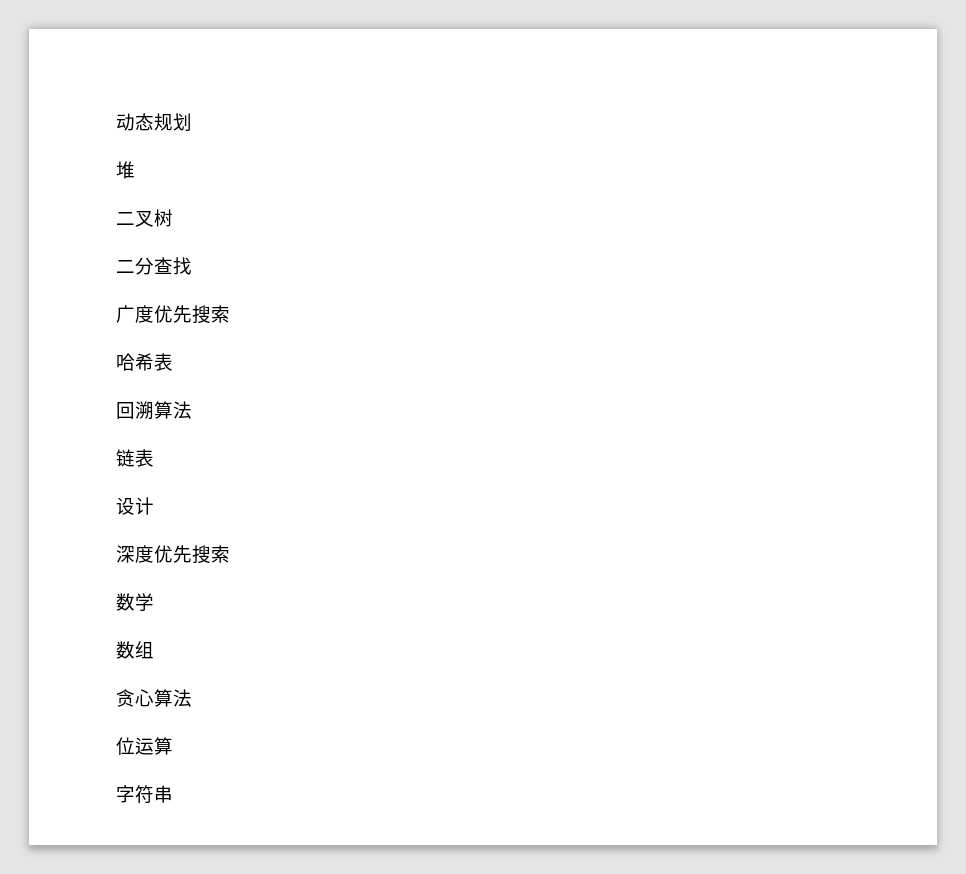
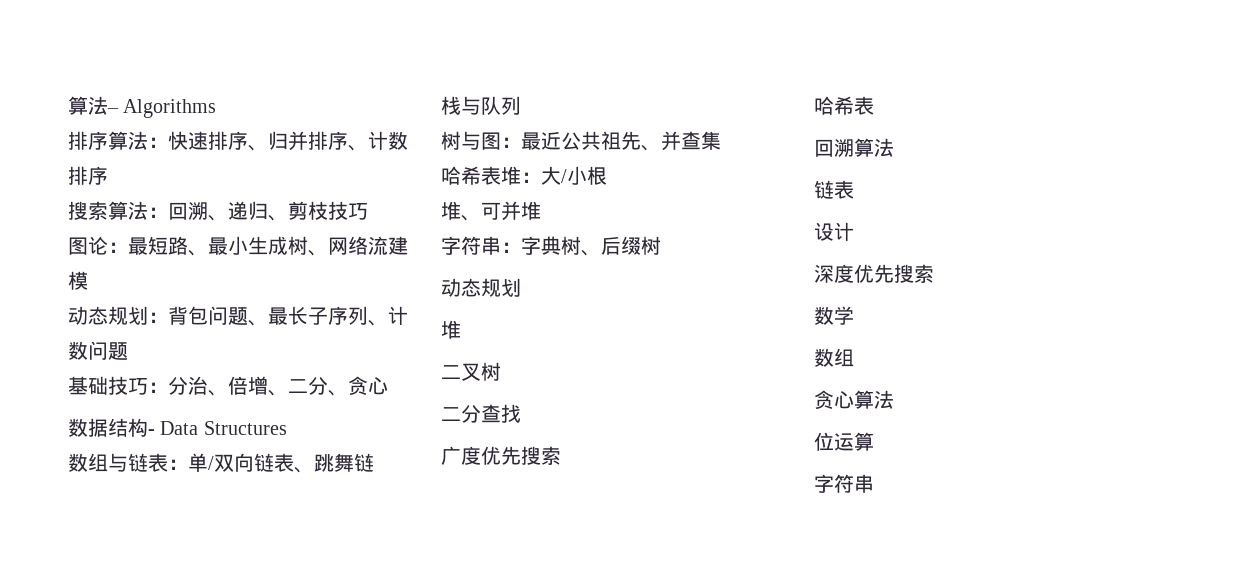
+ 算法– Algorithms
+ 排序算法：快速排序、归并排序、计数排序
+ 搜索算法：回溯、递归、剪枝技巧
+ 图论：最短路、最小生成树、网络流建模
+ 动态规划：背包问题、最长子序列、计数问题
+ 基础技巧：分治、倍增、二分、贪心
+ 数据结构- Data Structures
+ 数组与链表：单/双向链表、跳舞链
+ 栈与队列
+ 树与图：最近公共祖先、并查集
+ 哈希表堆：大/小根
+ 堆、可并堆
+ 字符串：字典树、后缀树

